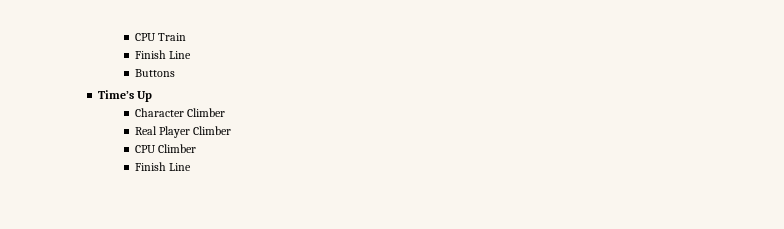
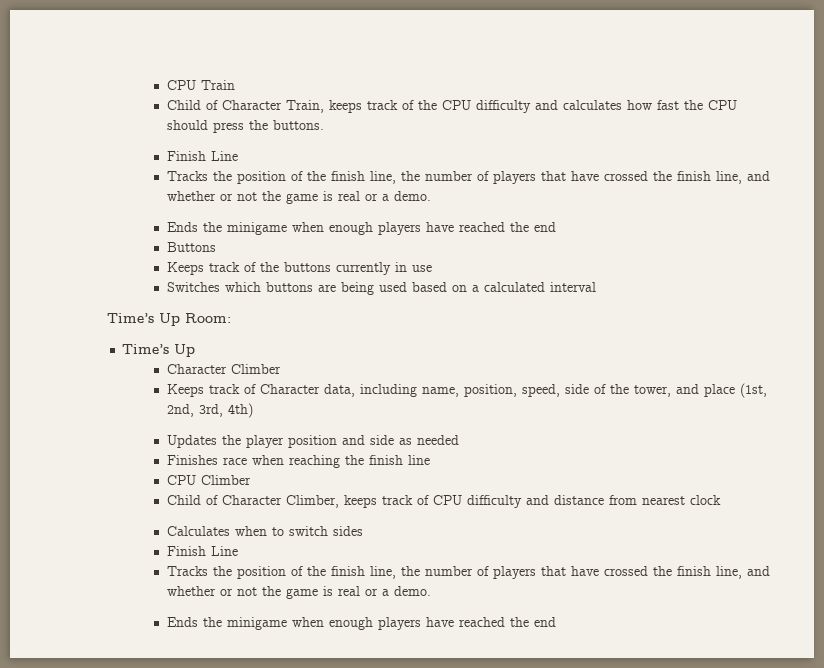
  CPU Train
+ Child of Character Train, keeps track of the CPU difficulty and calculates how fast the CPU should press the buttons.
  Finish Line
+ Tracks the position of the finish line, the number of players that have crossed the finish line, and whether or not the game is real or a demo.
+ Ends the minigame when enough players have reached the end
  Buttons
+ Keeps track of the buttons currently in use
+ Switches which buttons are being used based on a calculated interval
+ Time’s Up Room:
  Time’s Up
  Character Climber
- Real Player Climber
+ Keeps track of Character data, including name, position, speed, side of the tower, and place (1st, 2nd, 3rd, 4th)
+ Updates the player position and side as needed
+ Finishes race when reaching the finish line
  CPU Climber
+ Child of Character Climber, keeps track of CPU difficulty and distance from nearest clock
+ Calculates when to switch sides
  Finish Line
+ Tracks the position of the finish line, the number of players that have crossed the finish line, and whether or not the game is real or a demo.
+ Ends the minigame when enough players have reached the end

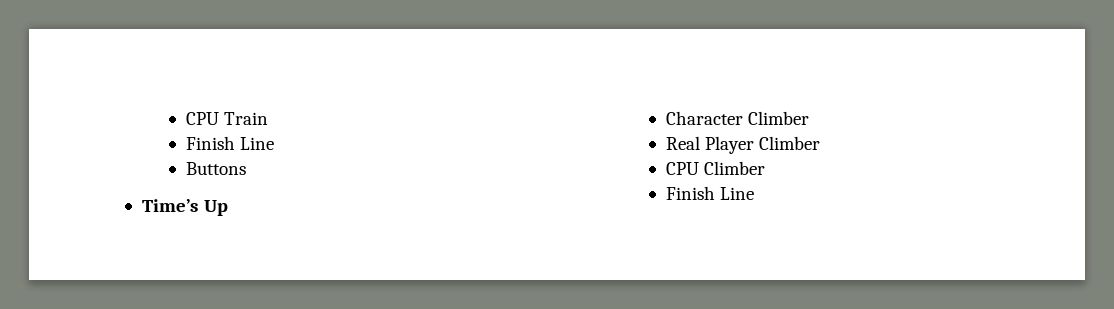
  CPU Train
- Child of Character Train, keeps track of the CPU difficulty and calculates how fast the CPU should press the buttons.
  Finish Line
- Tracks the position of the finish line, the number of players that have crossed the finish line, and whether or not the game is real or a demo.
- Ends the minigame when enough players have reached the end
  Buttons
- Keeps track of the buttons currently in use
- Switches which buttons are being used based on a calculated interval
- Time’s Up Room:
  Time’s Up
  Character Climber
- Keeps track of Character data, including name, position, speed, side of the tower, and place (1st, 2nd, 3rd, 4th)
- Updates the player position and side as needed
- Finishes race when reaching the finish line
+ Real Player Climber
  CPU Climber
- Child of Character Climber, keeps track of CPU difficulty and distance from nearest clock
- Calculates when to switch sides
  Finish Line
- Tracks the position of the finish line, the number of players that have crossed the finish line, and whether or not the game is real or a demo.
- Ends the minigame when enough players have reached the end

